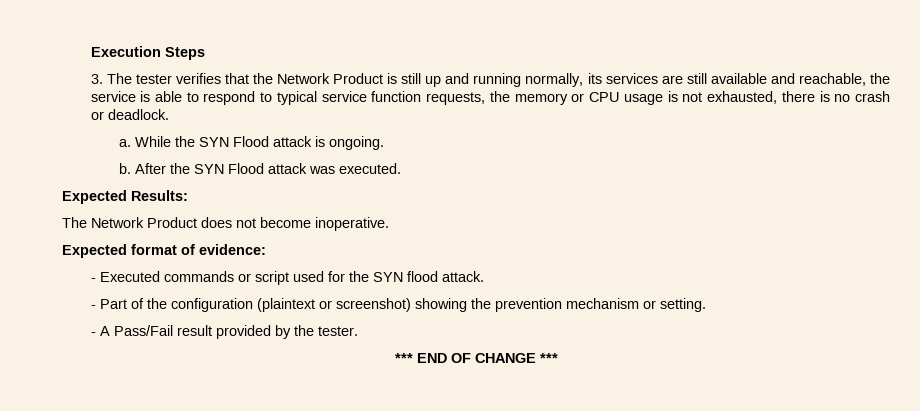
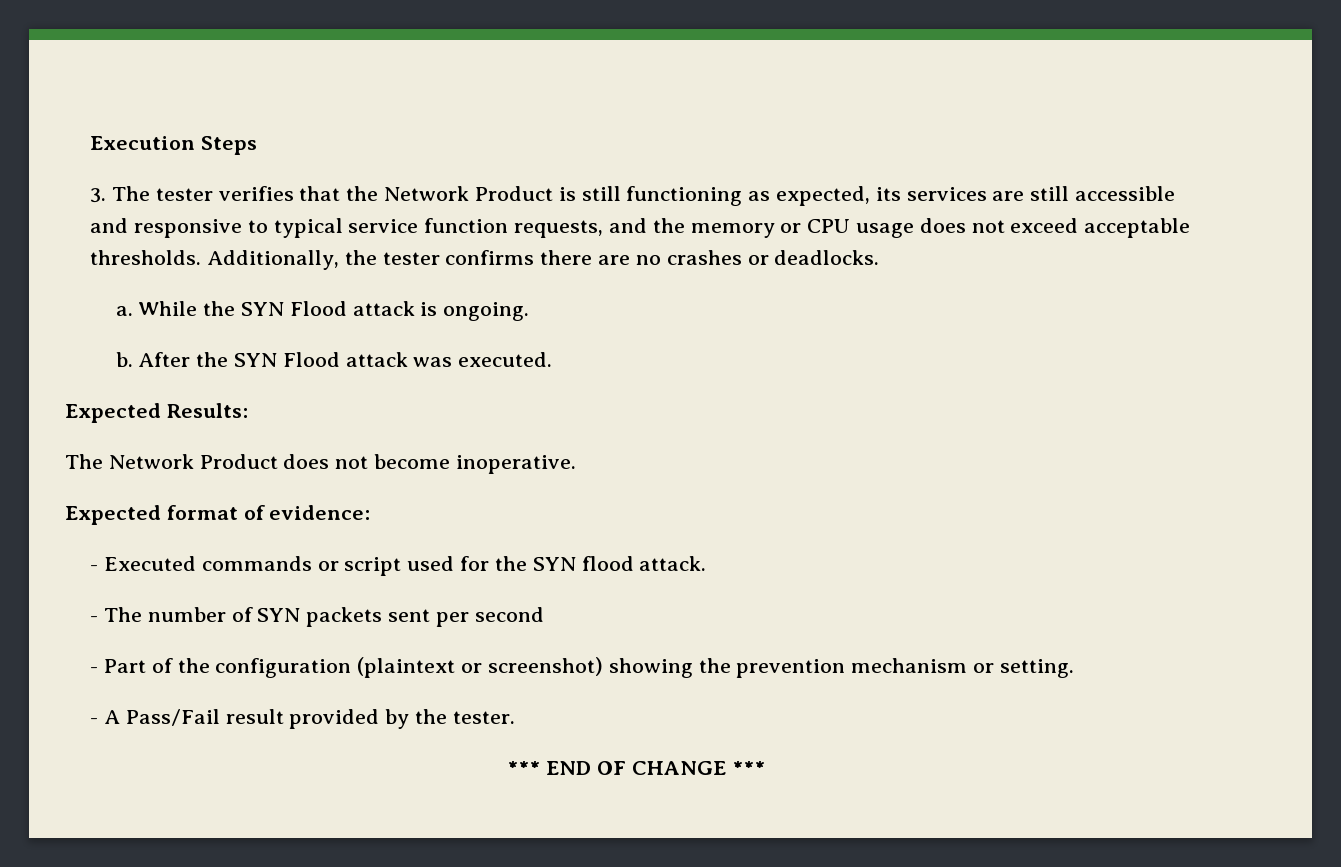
- 3. The tester verifies that the Network Product is still up and running normally, its services are still available and reachable, the service is able to respond to typical service function requests, the memory or CPU usage is not exhausted, there is no crash or deadlock.
+ 3. The tester verifies that the Network Product is still functioning as expected, its services are still accessible and responsive to typical service function requests, and the memory or CPU usage does not exceed acceptable thresholds. Additionally, the tester confirms there are no crashes or deadlocks.
+ - The number of SYN packets sent per second

